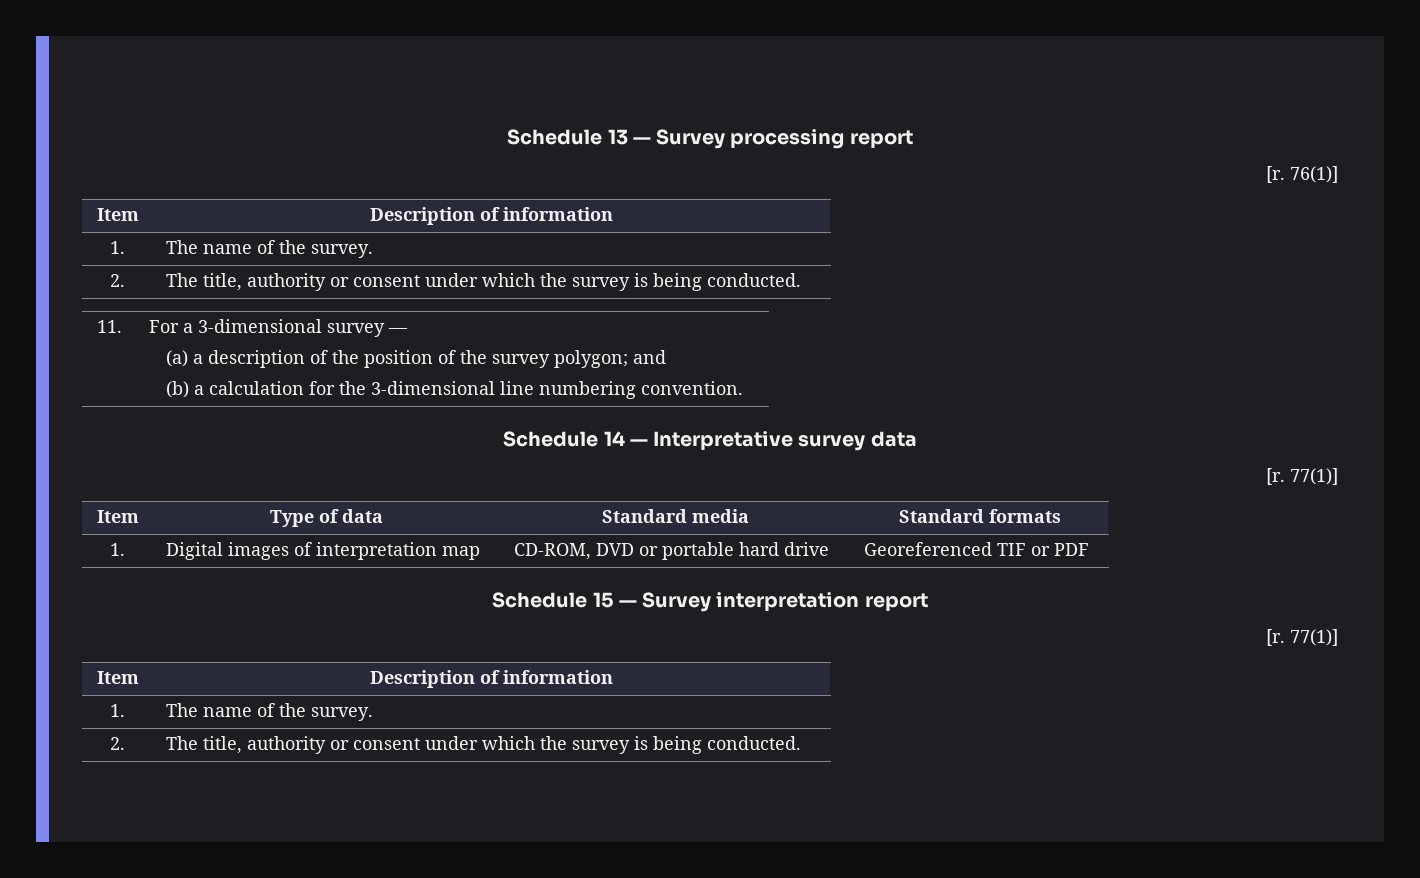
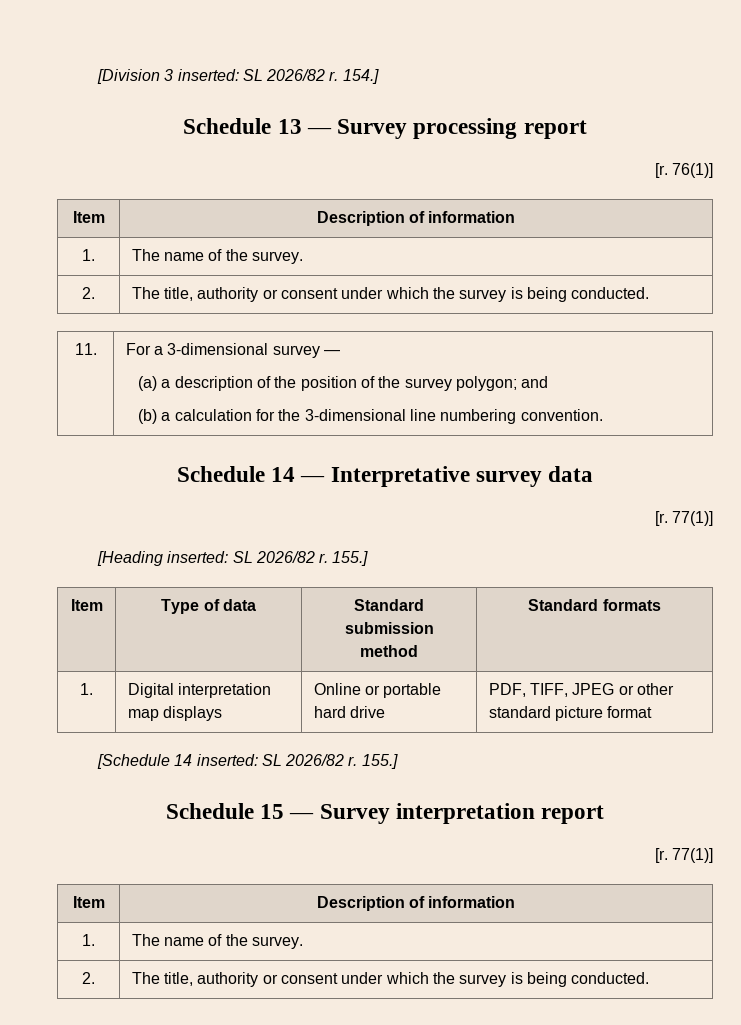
+ [Division 3 inserted: SL 2026/82 r. 154.]
+ [Heading inserted: SL 2026/82 r. 155.]
- Item | Type of data | Standard media | Standard formats
+ Item | Type of data | Standard submission method | Standard formats
- 1. | Digital images of interpretation map | CD-ROM, DVD or portable hard drive | Georeferenced TIF or PDF
+ 1. | Digital interpretation map displays | Online or portable hard drive | PDF, TIFF, JPEG or other standard picture format
+ [Schedule 14 inserted: SL 2026/82 r. 155.]

